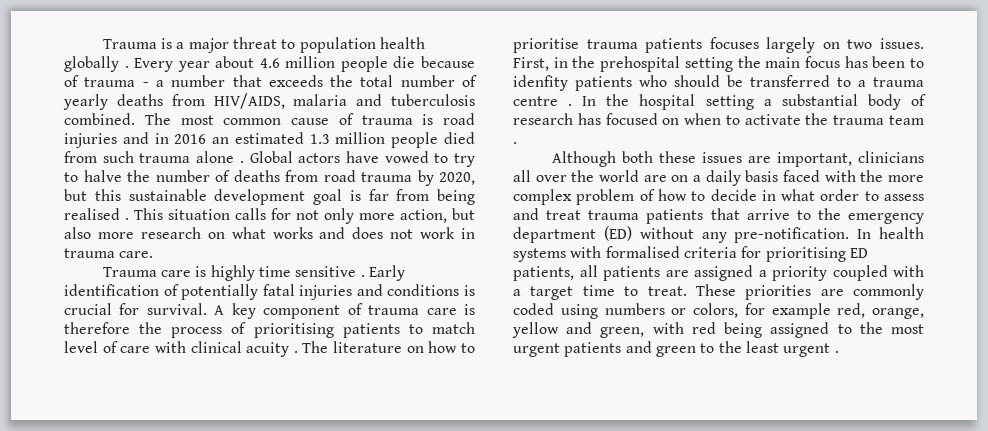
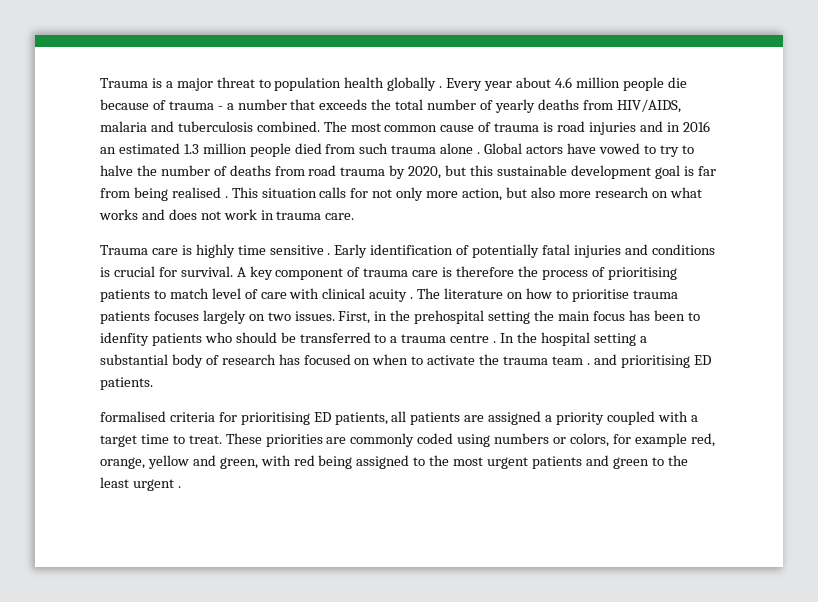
- In the hospital setting a substantial body of research has focused on when to activate the trauma team .
- Although both these issues are important, clinicians all over the world are on a daily basis faced with the more complex problem of how to decide in what order to assess and treat trauma patients that arrive to the emergency department (ED) without any pre-notification. In health systems with formalised criteria for prioritising ED patients, all patients are assigned a priority coupled with a target time to treat.
+ In the hospital setting a substantial body of research has focused on when to activate the trauma team . and prioritising ED patients.
+ formalised criteria for prioritising ED patients, all patients are assigned a priority coupled with a target time to treat.

